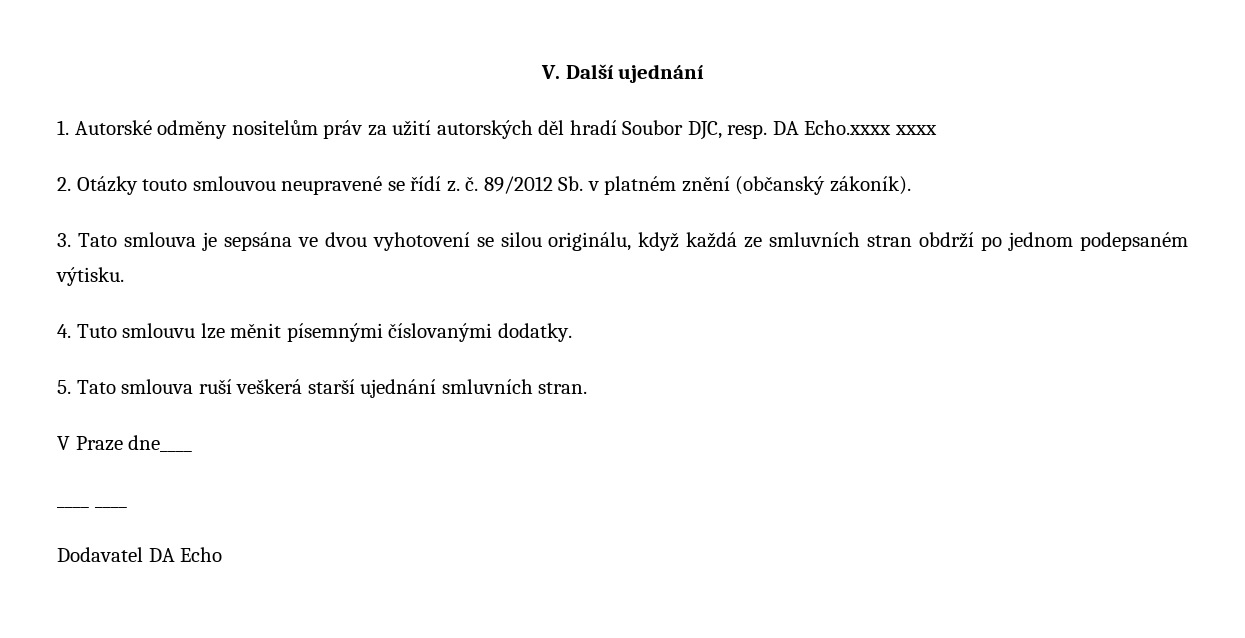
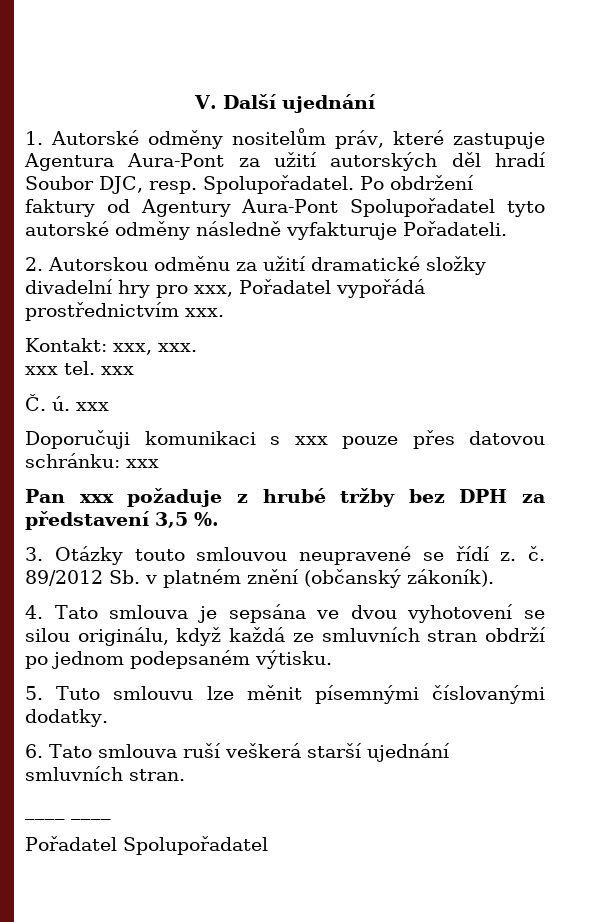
- 1. Autorské odměny nositelům práv za užití autorských děl hradí Soubor DJC, resp. DA Echo.xxxx xxxx
- 2. Otázky touto smlouvou neupravené se řídí z. č.
+ 1. Autorské odměny nositelům práv, které zastupuje Agentura Aura-Pont za užití autorských děl hradí Soubor DJC, resp. Spolupořadatel. Po obdržení faktury od Agentury Aura-Pont Spolupořadatel tyto autorské odměny následně vyfakturuje Pořadateli.
+ 2. Autorskou odměnu za užití dramatické složky divadelní hry pro xxx, Pořadatel vypořádá prostřednictvím xxx.
+ Kontakt: xxx, xxx.
+ xxx tel. xxx
+ Č. ú. xxx
+ Doporučuji komunikaci s xxx pouze přes datovou schránku: xxx
+ Pan xxx požaduje z hrubé tržby bez DPH za představení 3,5 %.
+ 3. Otázky touto smlouvou neupravené se řídí z. č.
- 3. Tato smlouva je sepsána ve dvou vyhotovení se silou originálu, když každá ze smluvních stran obdrží po jednom podepsaném výtisku.
+ 4. Tato smlouva je sepsána ve dvou vyhotovení se silou originálu, když každá ze smluvních stran obdrží po jednom podepsaném výtisku.
- 4. Tuto smlouvu lze měnit písemnými číslovanými dodatky.
+ 5. Tuto smlouvu lze měnit písemnými číslovanými dodatky.
- 5. Tato smlouva ruší veškerá starší ujednání smluvních stran.
+ 6. Tato smlouva ruší veškerá starší ujednání smluvních stran.
- V Praze dne____
- Dodavatel DA Echo
+ Pořadatel Spolupořadatel

